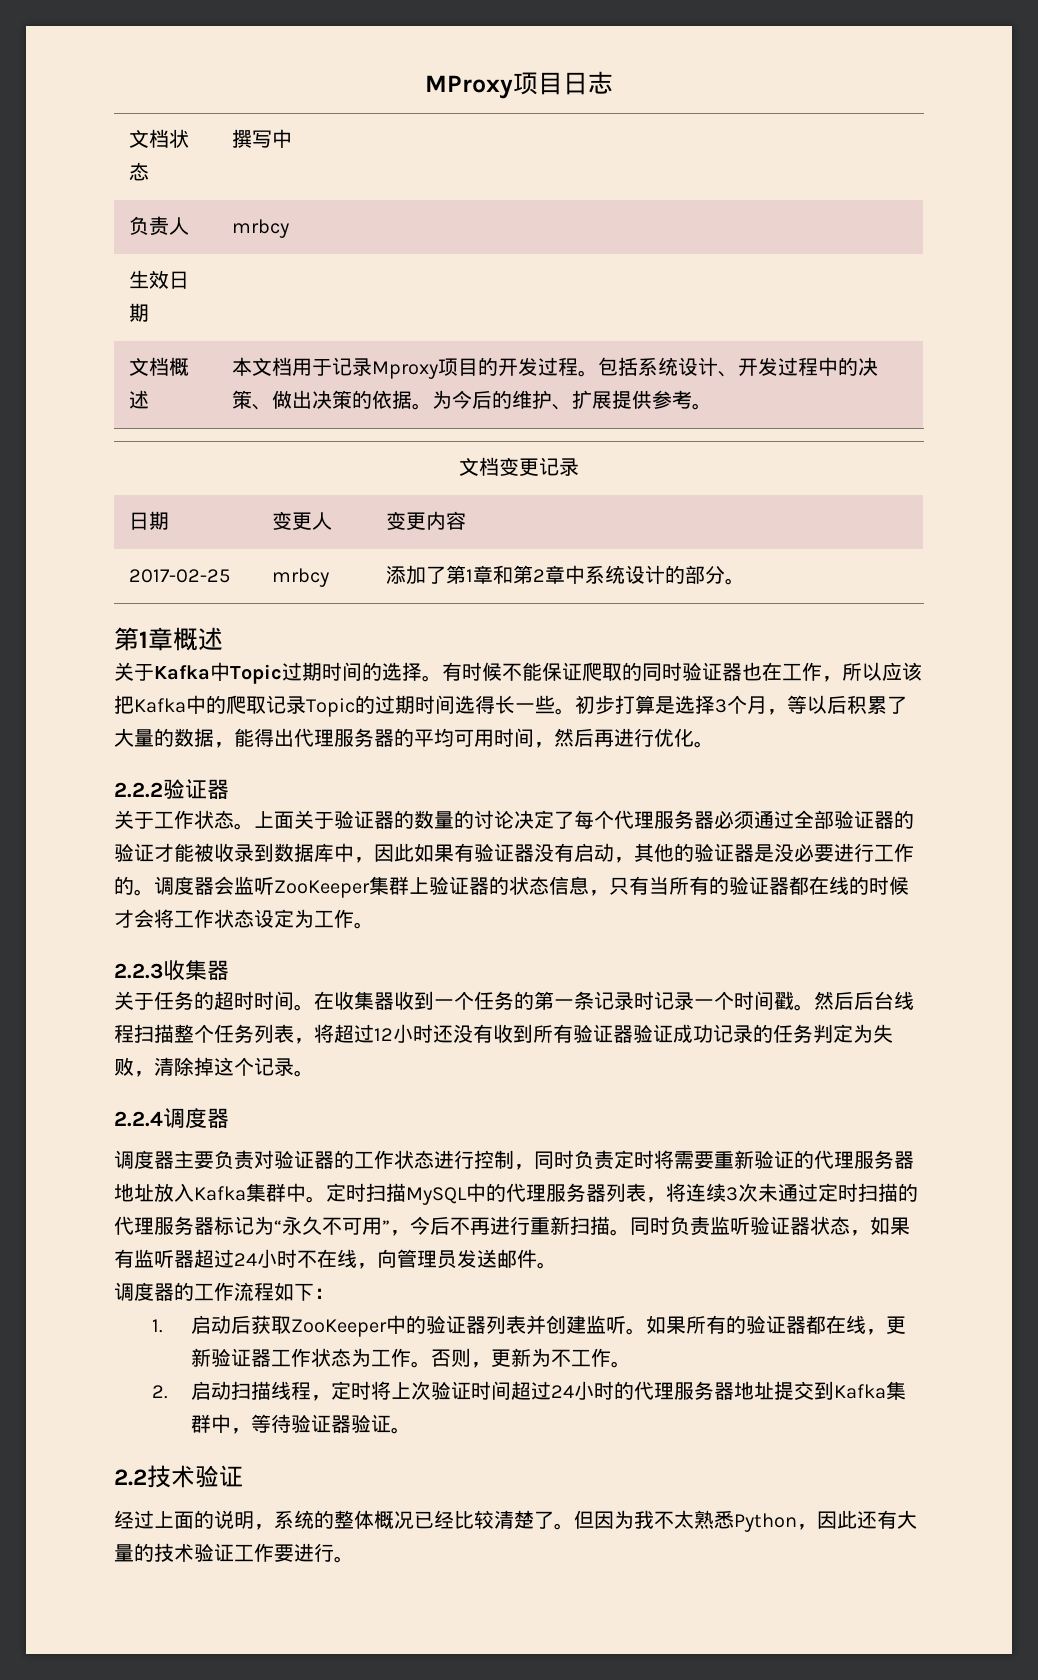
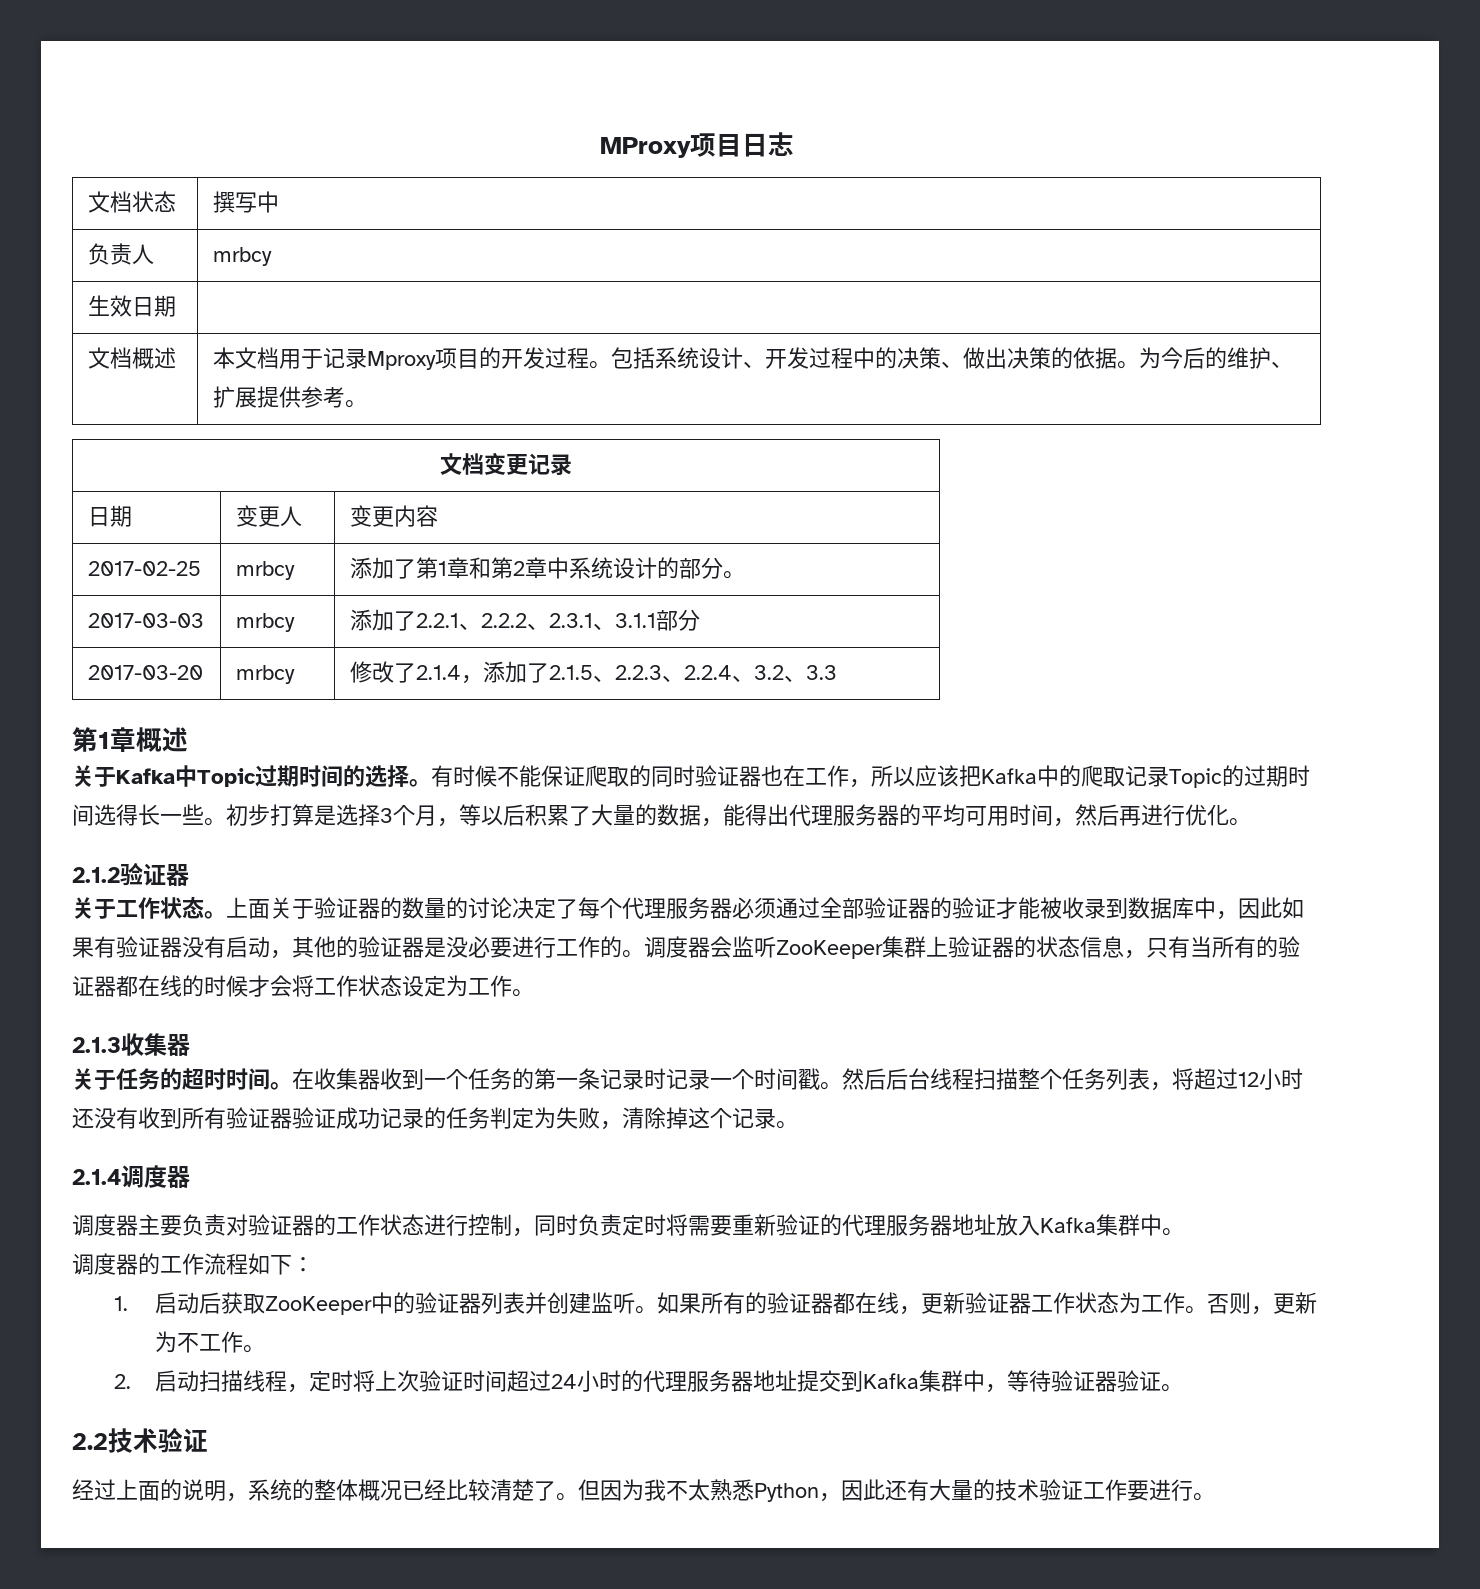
+ 2017-03-03 | mrbcy | 添加了2.2.1、2.2.2、2.3.1、3.1.1部分
+ 2017-03-20 | mrbcy | 修改了2.1.4，添加了2.1.5、2.2.3、2.2.4、3.2、3.3
- 2.2.2验证器
+ 2.1.2验证器
- 2.2.3收集器
+ 2.1.3收集器
- 2.2.4调度器
+ 2.1.4调度器
- 定时扫描MySQL中的代理服务器列表，将连续3次未通过定时扫描的代理服务器标记为“永久不可用”，今后不再进行重新扫描。同时负责监听验证器状态，如果有监听器超过24小时不在线，向管理员发送邮件。

